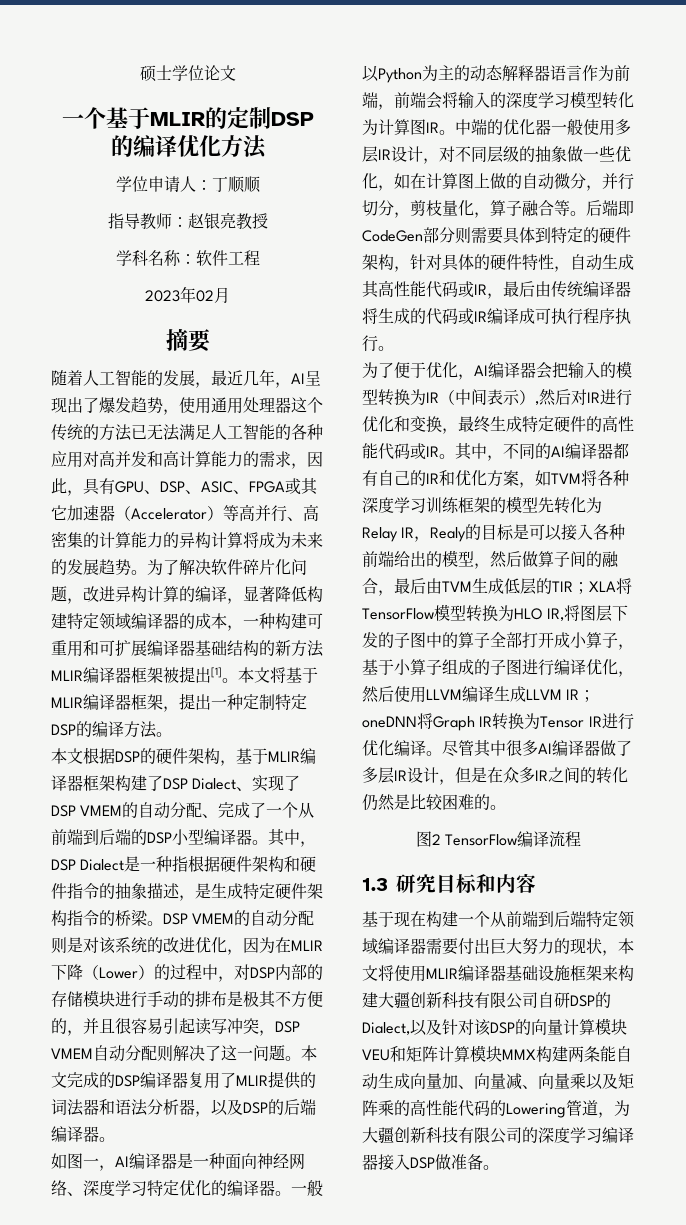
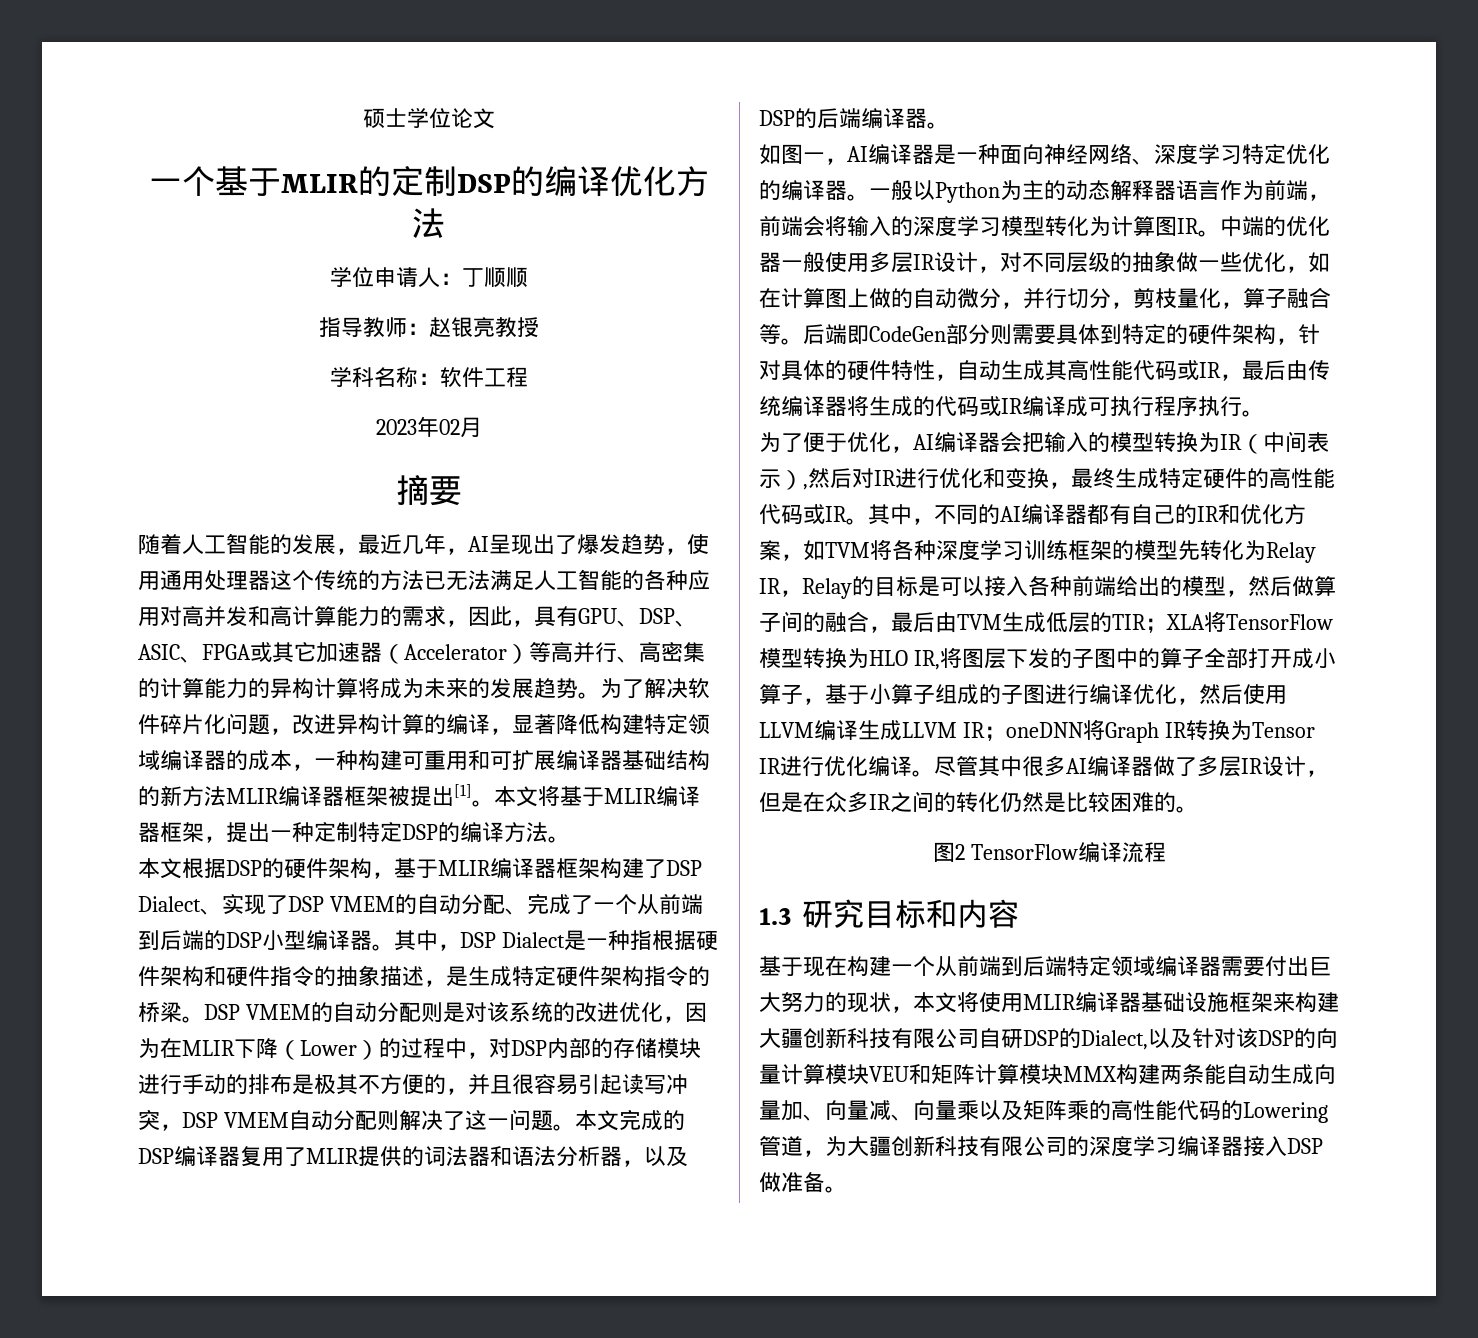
- 其中，不同的AI编译器都有自己的IR和优化方案，如TVM将各种深度学习训练框架的模型先转化为Relay IR，Realy的目标是可以接入各种前端给出的模型，然后做算子间的融合，最后由TVM生成低层的TIR；
+ 其中，不同的AI编译器都有自己的IR和优化方案，如TVM将各种深度学习训练框架的模型先转化为Relay IR，Relay的目标是可以接入各种前端给出的模型，然后做算子间的融合，最后由TVM生成低层的TIR；

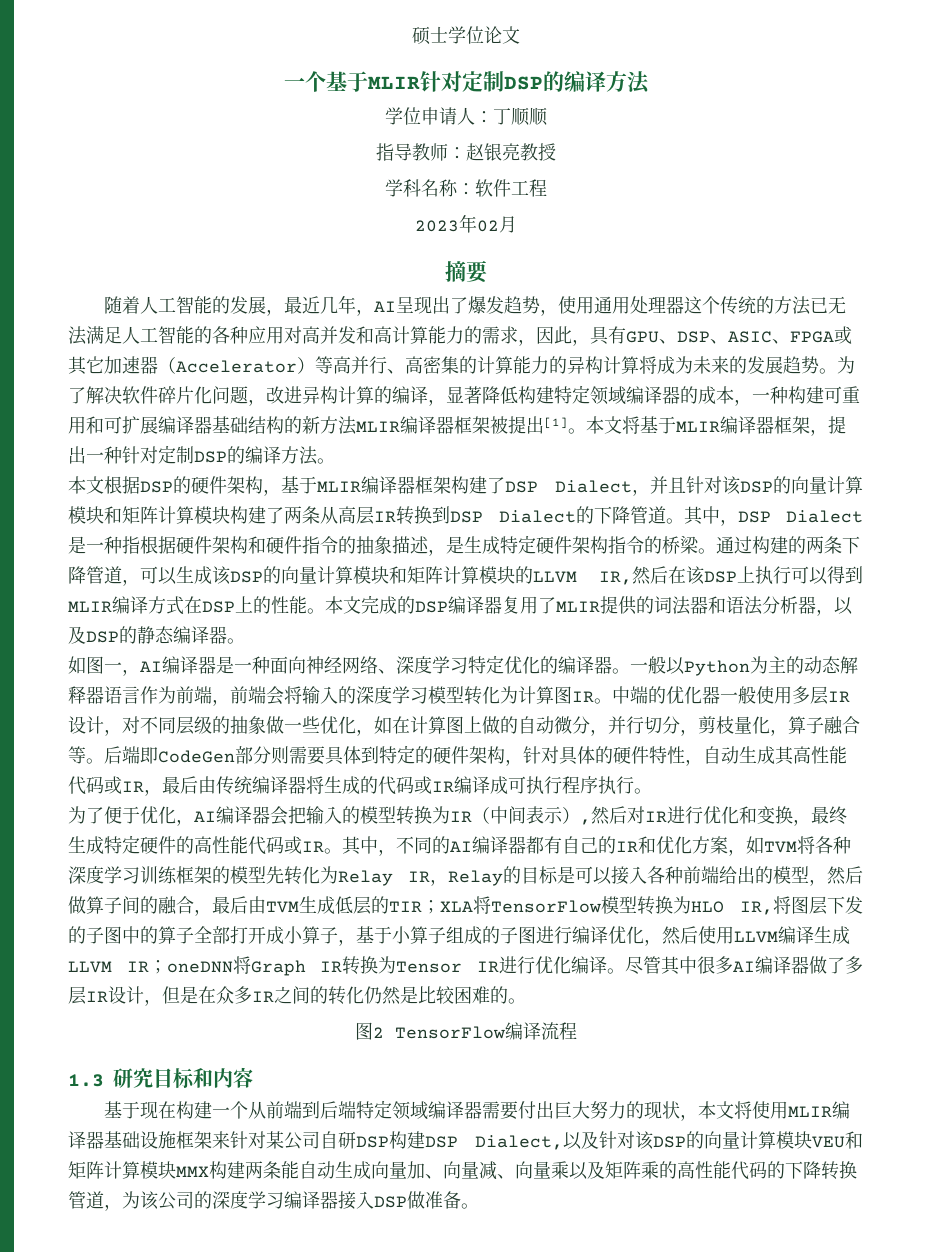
- 一个基于MLIR的定制DSP的编译优化方法
+ 一个基于MLIR针对定制DSP的编译方法
- 本文将基于MLIR编译器框架，提出一种定制特定DSP的编译方法。
+ 本文将基于MLIR编译器框架，提出一种针对定制DSP的编译方法。
- 本文根据DSP的硬件架构，基于MLIR编译器框架构建了DSP Dialect、实现了DSP VMEM的自动分配、完成了一个从前端到后端的DSP小型编译器。
+ 本文根据DSP的硬件架构，基于MLIR编译器框架构建了DSP Dialect，并且针对该DSP的向量计算模块和矩阵计算模块构建了两条从高层IR转换到DSP Dialect的下降管道。
- DSP VMEM的自动分配则是对该系统的改进优化，因为在MLIR下降（Lower）的过程中，对DSP内部的存储模块进行手动的排布是极其不方便的，并且很容易引起读写冲突，DSP VMEM自动分配则解决了这一问题。
+ 通过构建的两条下降管道，可以生成该DSP的向量计算模块和矩阵计算模块的LLVM IR,然后在该DSP上执行可以得到MLIR编译方式在DSP上的性能。
- 本文完成的DSP编译器复用了MLIR提供的词法器和语法分析器，以及DSP的后端编译器。
+ 本文完成的DSP编译器复用了MLIR提供的词法器和语法分析器，以及DSP的静态编译器。
- 基于现在构建一个从前端到后端特定领域编译器需要付出巨大努力的现状，本文将使用MLIR编译器基础设施框架来构建大疆创新科技有限公司自研DSP的Dialect,以及针对该DSP的向量计算模块VEU和矩阵计算模块MMX构建两条能自动生成向量加、向量减、向量乘以及矩阵乘的高性能代码的Lowering管道，为大疆创新科技有限公司的深度学习编译器接入DSP做准备。
+ 基于现在构建一个从前端到后端特定领域编译器需要付出巨大努力的现状，本文将使用MLIR编译器基础设施框架来针对某公司自研DSP构建DSP Dialect,以及针对该DSP的向量计算模块VEU和矩阵计算模块MMX构建两条能自动生成向量加、向量减、向量乘以及矩阵乘的高性能代码的下降转换管道，为该公司的深度学习编译器接入DSP做准备。

